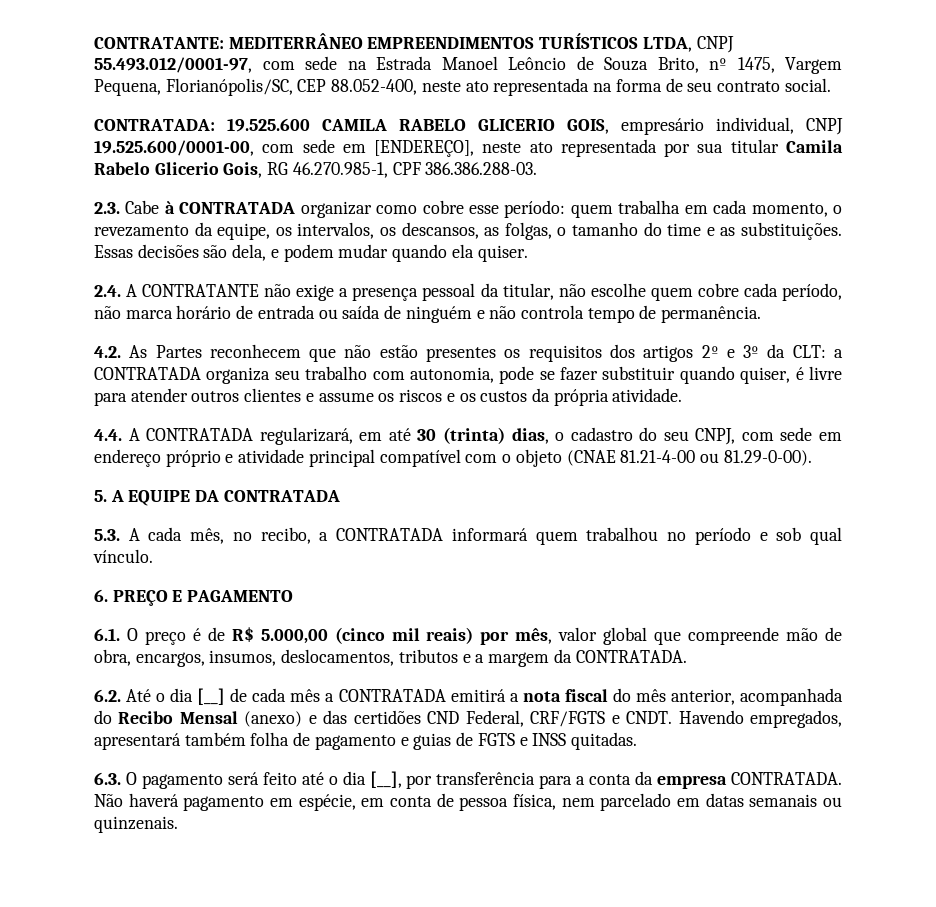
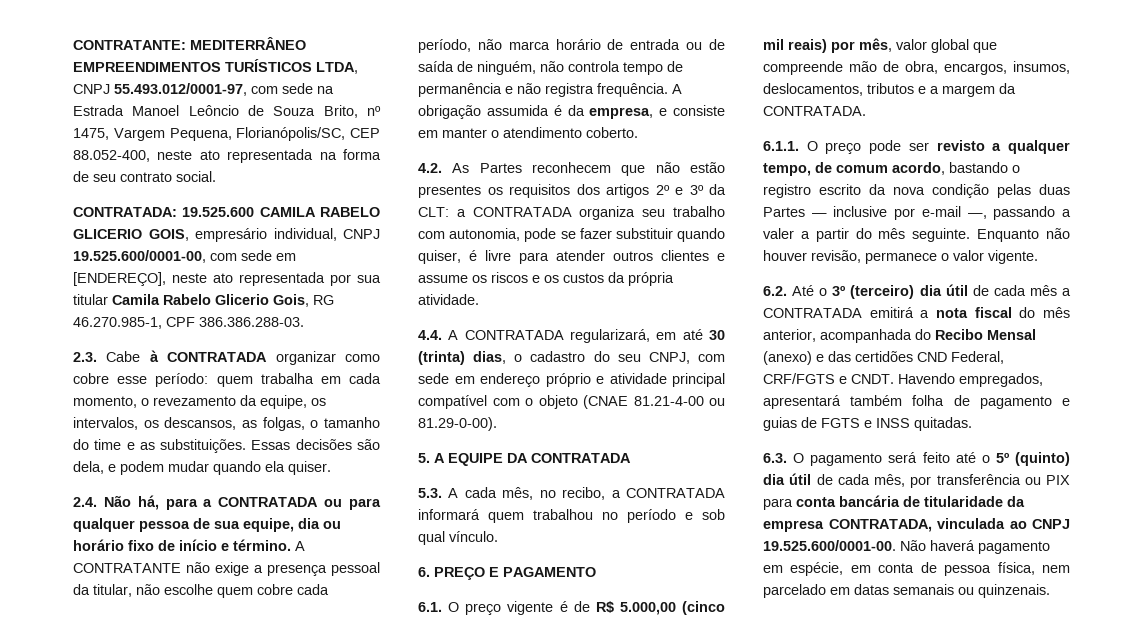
- 2.4. A CONTRATANTE não exige a presença pessoal da titular, não escolhe quem cobre cada período, não marca horário de entrada ou saída de ninguém e não controla tempo de permanência.
+ 2.4. Não há, para a CONTRATADA ou para qualquer pessoa de sua equipe, dia ou horário fixo de início e término. A CONTRATANTE não exige a presença pessoal da titular, não escolhe quem cobre cada período, não marca horário de entrada ou de saída de ninguém, não controla tempo de permanência e não registra frequência. A obrigação assumida é da empresa, e consiste em manter o atendimento coberto.
- 6.1. O preço é de R$ 5.000,00 (cinco mil reais) por mês, valor global que compreende mão de obra, encargos, insumos, deslocamentos, tributos e a margem da CONTRATADA.
+ 6.1. O preço vigente é de R$ 5.000,00 (cinco mil reais) por mês, valor global que compreende mão de obra, encargos, insumos, deslocamentos, tributos e a margem da CONTRATADA.
+ 6.1.1. O preço pode ser revisto a qualquer tempo, de comum acordo, bastando o registro escrito da nova condição pelas duas Partes — inclusive por e-mail —, passando a valer a partir do mês seguinte. Enquanto não houver revisão, permanece o valor vigente.
- 6.2. Até o dia [__] de cada mês a CONTRATADA emitirá a nota fiscal do mês anterior, acompanhada do Recibo Mensal (anexo) e das certidões CND Federal, CRF/FGTS e CNDT.
+ 6.2. Até o 3º (terceiro) dia útil de cada mês a CONTRATADA emitirá a nota fiscal do mês anterior, acompanhada do Recibo Mensal (anexo) e das certidões CND Federal, CRF/FGTS e CNDT.
- 6.3. O pagamento será feito até o dia [__], por transferência para a conta da empresa CONTRATADA. Não haverá pagamento em espécie, em conta de pessoa física, nem parcelado em datas semanais ou quinzenais.
+ 6.3. O pagamento será feito até o 5º (quinto) dia útil de cada mês, por transferência ou PIX para conta bancária de titularidade da empresa CONTRATADA, vinculada ao CNPJ 19.525.600/0001-00. Não haverá pagamento em espécie, em conta de pessoa física, nem parcelado em datas semanais ou quinzenais.

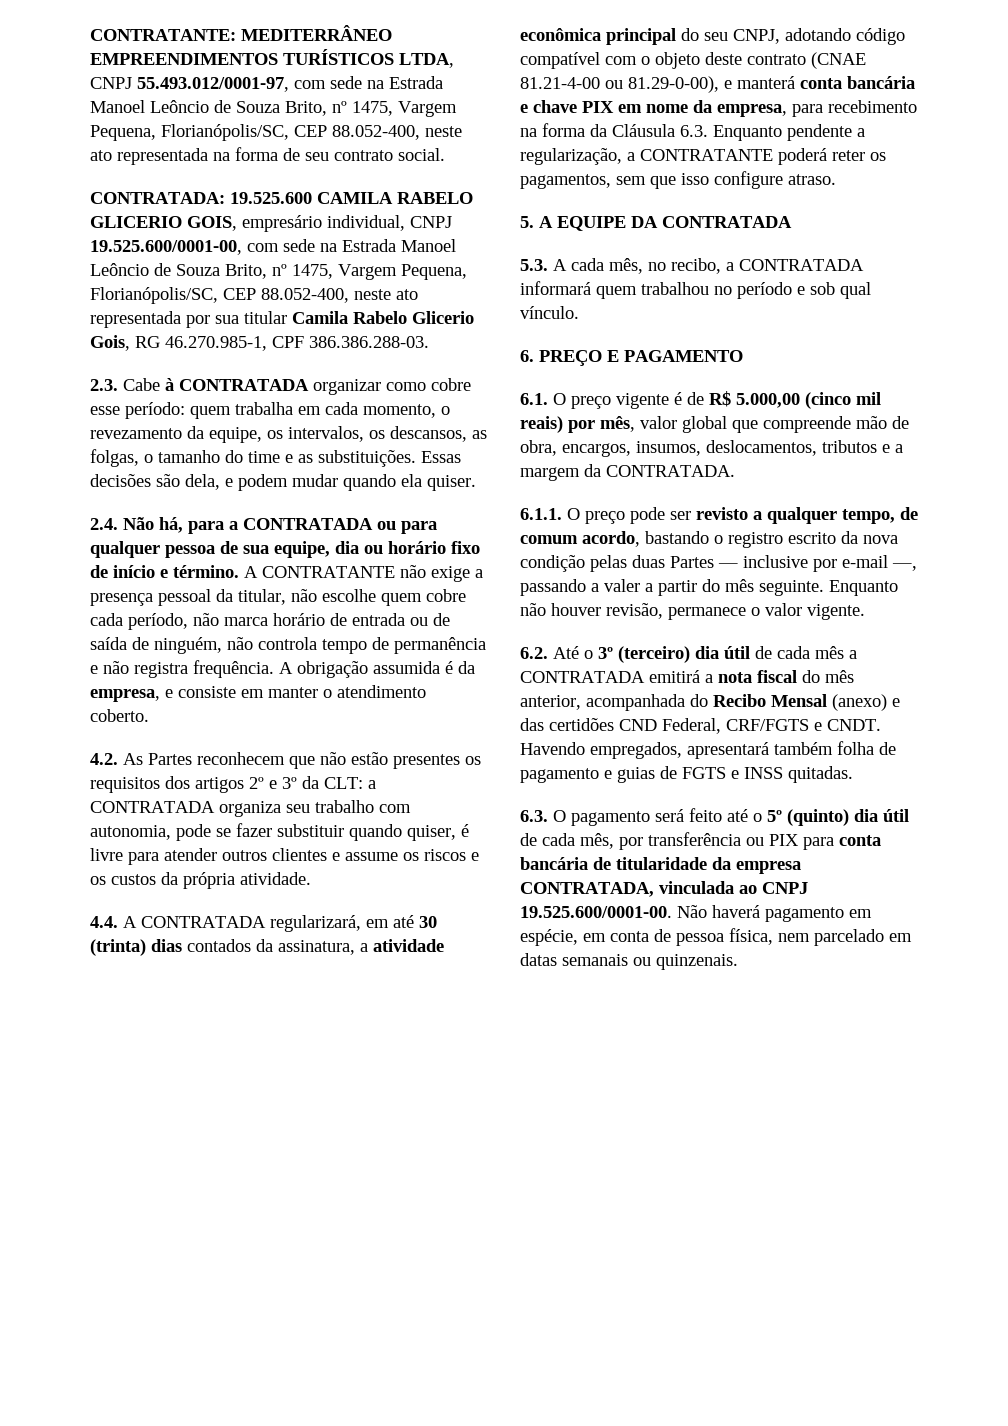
- CONTRATADA: 19.525.600 CAMILA RABELO GLICERIO GOIS, empresário individual, CNPJ 19.525.600/0001-00, com sede em [ENDEREÇO], neste ato representada por sua titular Camila Rabelo Glicerio Gois, RG 46.270.985-1, CPF 386.386.288-03.
+ CONTRATADA: 19.525.600 CAMILA RABELO GLICERIO GOIS, empresário individual, CNPJ 19.525.600/0001-00, com sede na Estrada Manoel Leôncio de Souza Brito, nº 1475, Vargem Pequena, Florianópolis/SC, CEP 88.052-400, neste ato representada por sua titular Camila Rabelo Glicerio Gois, RG 46.270.985-1, CPF 386.386.288-03.
- 4.4. A CONTRATADA regularizará, em até 30 (trinta) dias, o cadastro do seu CNPJ, com sede em endereço próprio e atividade principal compatível com o objeto (CNAE 81.21-4-00 ou 81.29-0-00).
+ 4.4. A CONTRATADA regularizará, em até 30 (trinta) dias contados da assinatura, a atividade econômica principal do seu CNPJ, adotando código compatível com o objeto deste contrato (CNAE 81.21-4-00 ou 81.29-0-00), e manterá conta bancária e chave PIX em nome da empresa, para recebimento na forma da Cláusula 6.3. Enquanto pendente a regularização, a CONTRATANTE poderá reter os pagamentos, sem que isso configure atraso.

